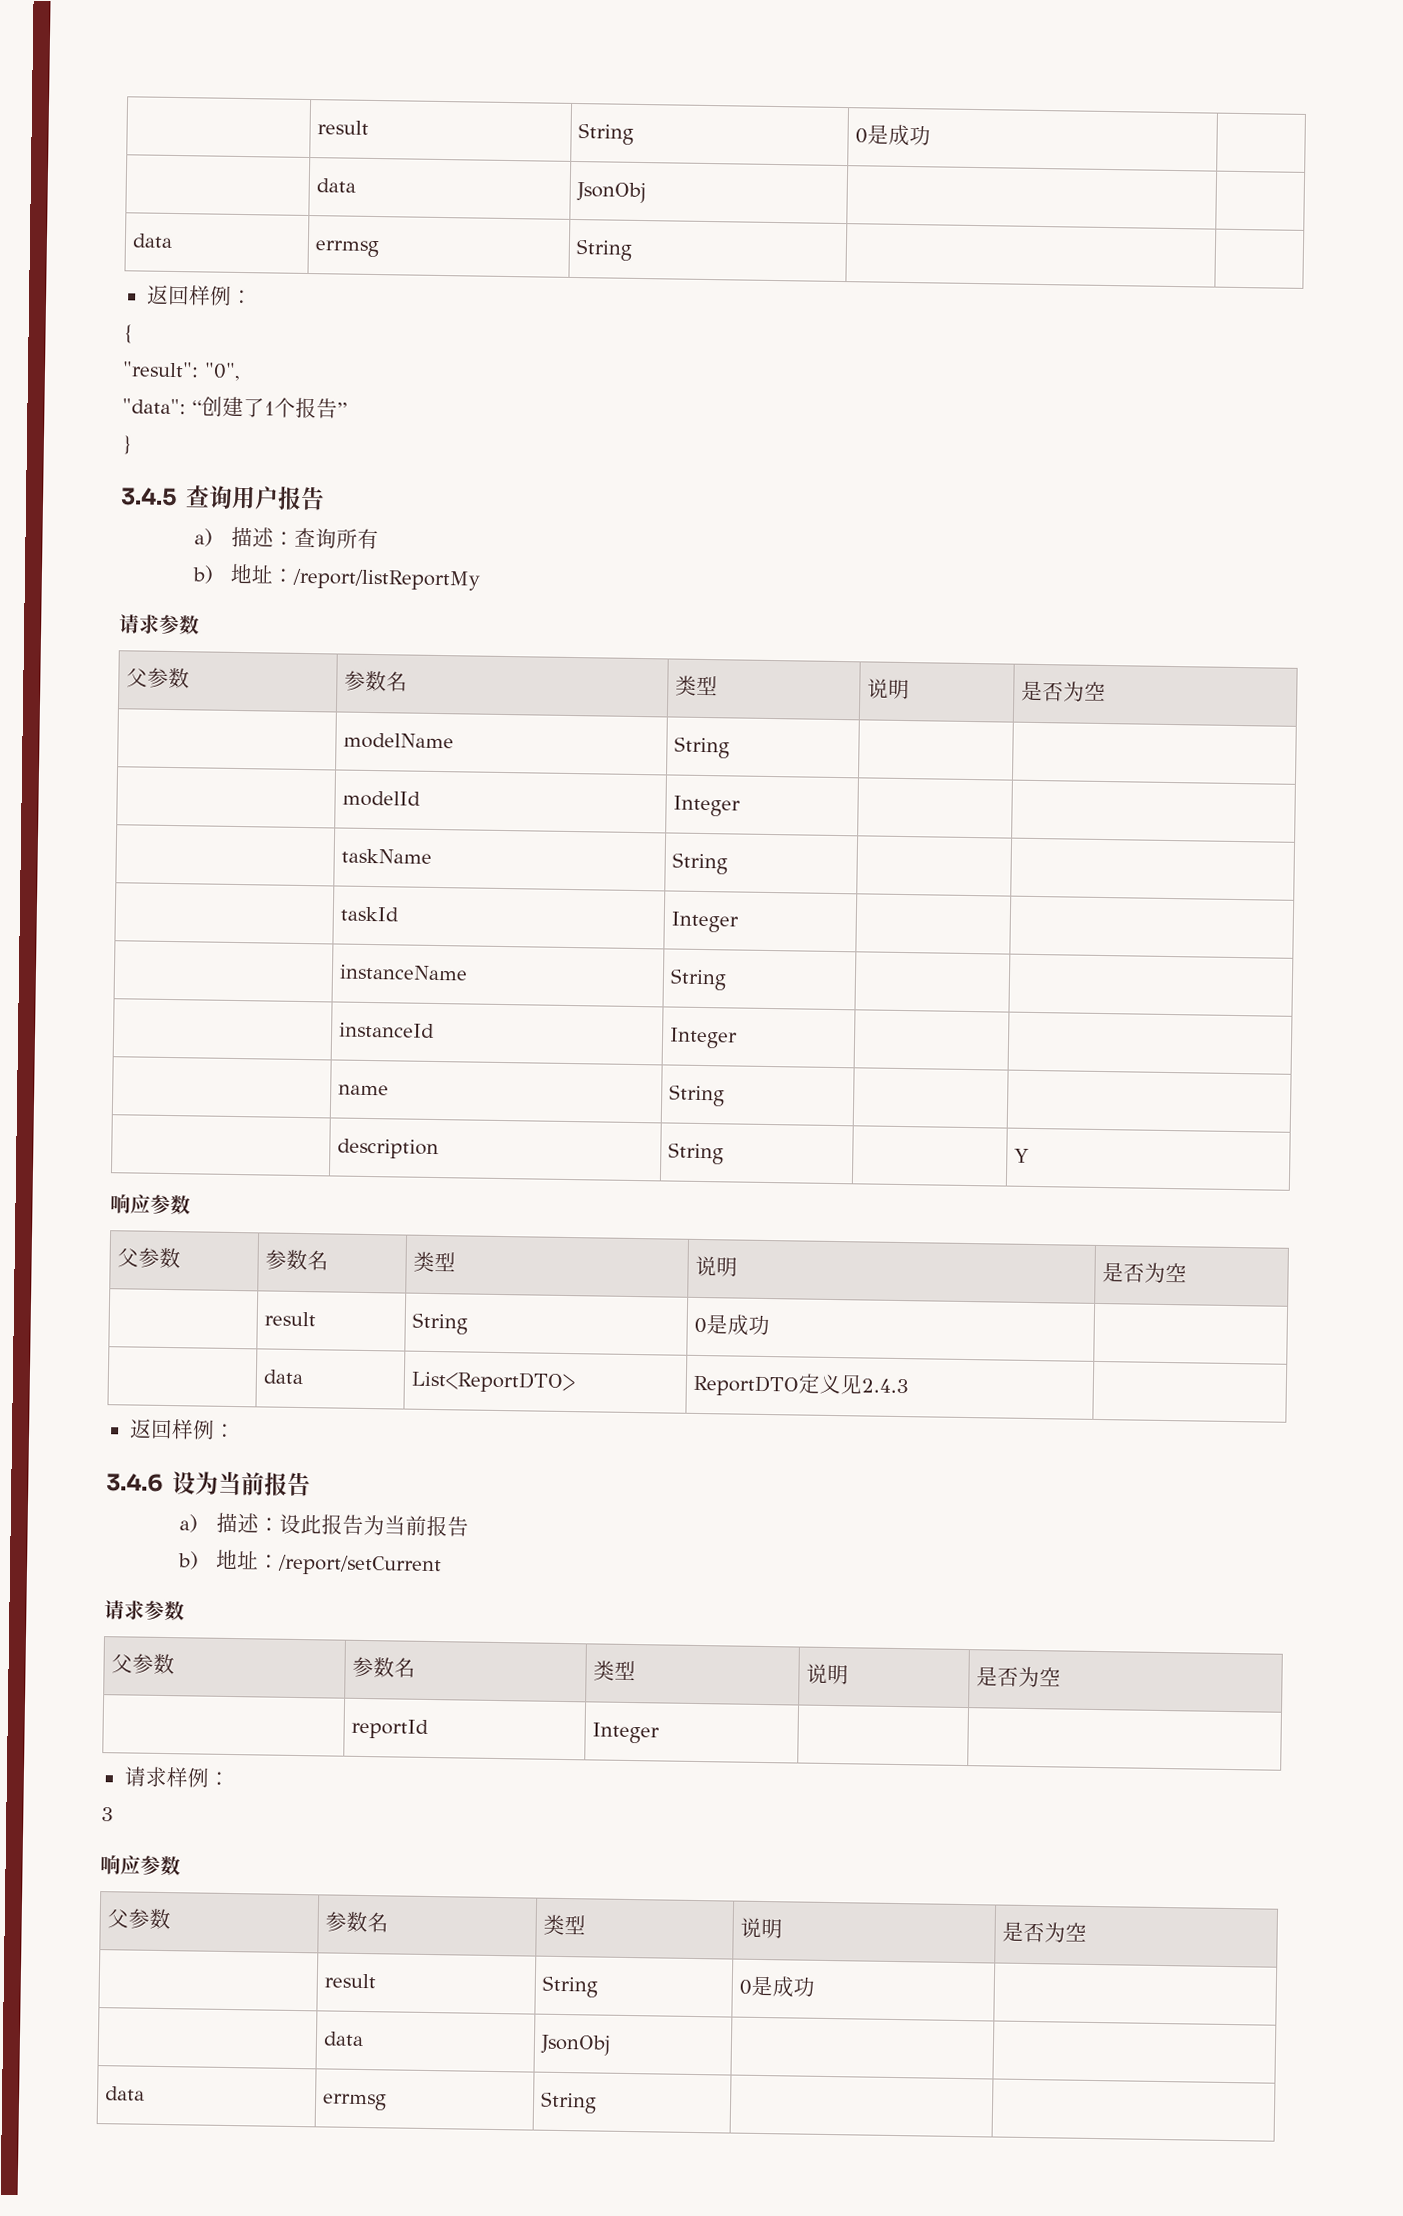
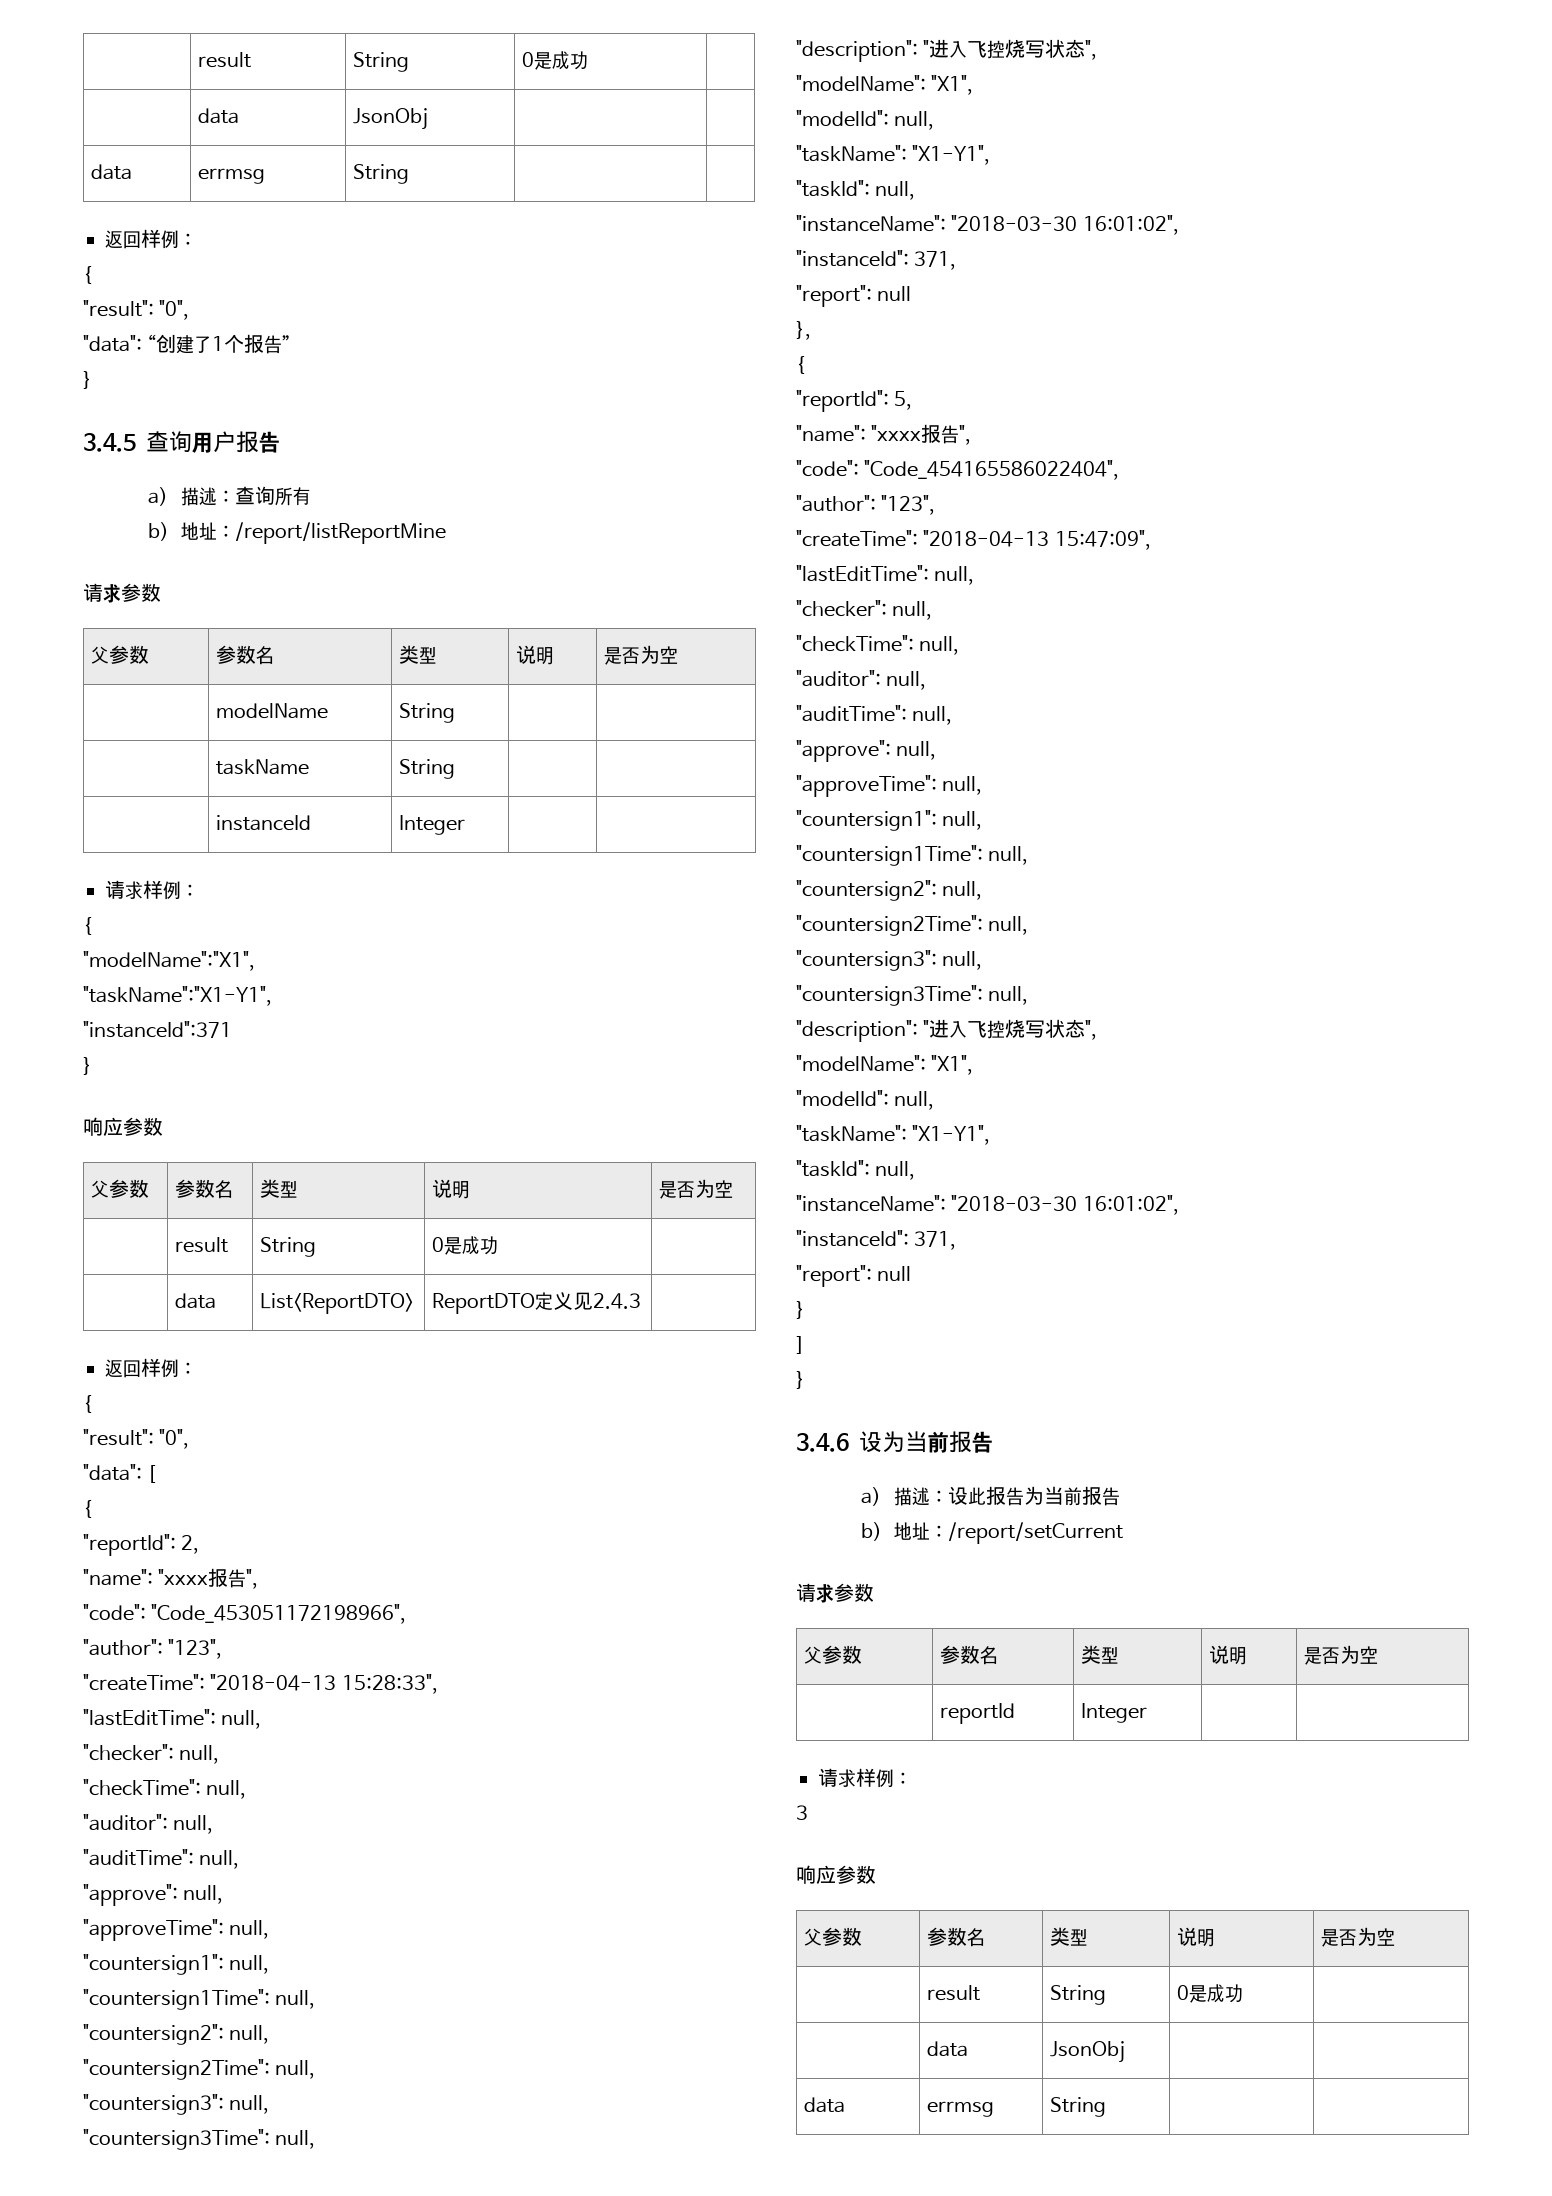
- b)地址：/report/listReportMy
+ b)地址：/report/listReportMine
- | modelId | Integer | |
- | taskId | Integer | |
- | instanceName | String | |
  | instanceId | Integer | |
- | name | String | |
- | description | String | | Y
+ 请求样例：
+ {
+ "modelName":"X1",
+ "taskName":"X1-Y1",
+ "instanceId":371
+ }
  | data | List<ReportDTO> | ReportDTO定义见2.4.3 |
  返回样例：
+ {
+ "result": "0",
+ "data": [
+ {
+ "reportId": 2,
+ "name": "xxxx报告",
+ "code": "Code_453051172198966",
+ "author": "123",
+ "createTime": "2018-04-13 15:28:33",
+ "lastEditTime": null,
+ "checker": null,
+ "checkTime": null,
+ "auditor": null,
+ "auditTime": null,
+ "approve": null,
+ "approveTime": null,
+ "countersign1": null,
+ "countersign1Time": null,
+ "countersign2": null,
+ "countersign2Time": null,
+ "countersign3": null,
+ "countersign3Time": null,
+ "description": "进入飞控烧写状态",
+ "modelName": "X1",
+ "modelId": null,
+ "taskName": "X1-Y1",
+ "taskId": null,
+ "instanceName": "2018-03-30 16:01:02",
+ "instanceId": 371,
+ "report": null
+ },
+ {
+ "reportId": 5,
+ "name": "xxxx报告",
+ "code": "Code_454165586022404",
+ "author": "123",
+ "createTime": "2018-04-13 15:47:09",
+ "lastEditTime": null,
+ "checker": null,
+ "checkTime": null,
+ "auditor": null,
+ "auditTime": null,
+ "approve": null,
+ "approveTime": null,
+ "countersign1": null,
+ "countersign1Time": null,
+ "countersign2": null,
+ "countersign2Time": null,
+ "countersign3": null,
+ "countersign3Time": null,
+ "description": "进入飞控烧写状态",
+ "modelName": "X1",
+ "modelId": null,
+ "taskName": "X1-Y1",
+ "taskId": null,
+ "instanceName": "2018-03-30 16:01:02",
+ "instanceId": 371,
+ "report": null
+ }
+ ]
+ }

